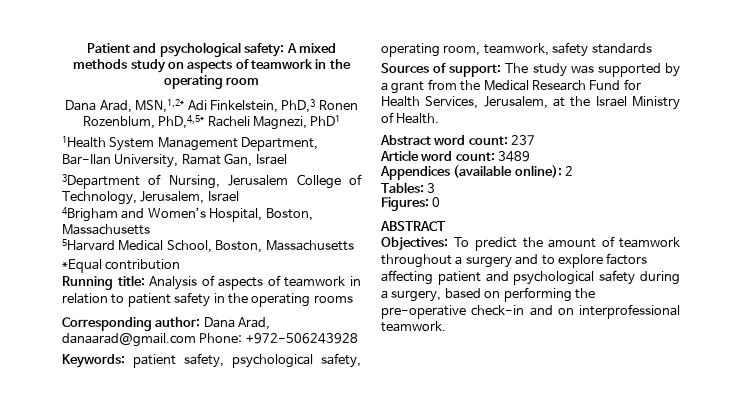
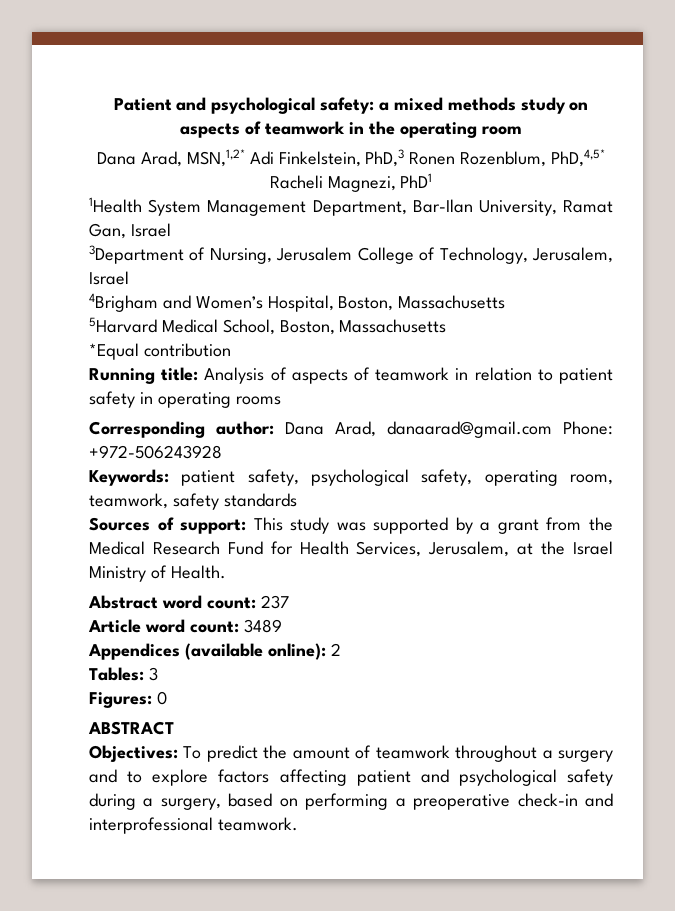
- Patient and psychological safety: A mixed methods study on aspects of teamwork in the operating room
+ Patient and psychological safety: a mixed methods study on aspects of teamwork in the operating room
- Running title: Analysis of aspects of teamwork in relation to patient safety in the operating rooms
+ Running title: Analysis of aspects of teamwork in relation to patient safety in operating rooms
- Sources of support: The study was supported by a grant from the Medical Research Fund for Health Services, Jerusalem, at the Israel Ministry of Health.
+ Sources of support: This study was supported by a grant from the Medical Research Fund for Health Services, Jerusalem, at the Israel Ministry of Health.
- Objectives: To predict the amount of teamwork throughout a surgery and to explore factors affecting patient and psychological safety during a surgery, based on performing the pre-operative check-in and on interprofessional teamwork.
+ Objectives: To predict the amount of teamwork throughout a surgery and to explore factors affecting patient and psychological safety during a surgery, based on performing a preoperative check-in and interprofessional teamwork.

